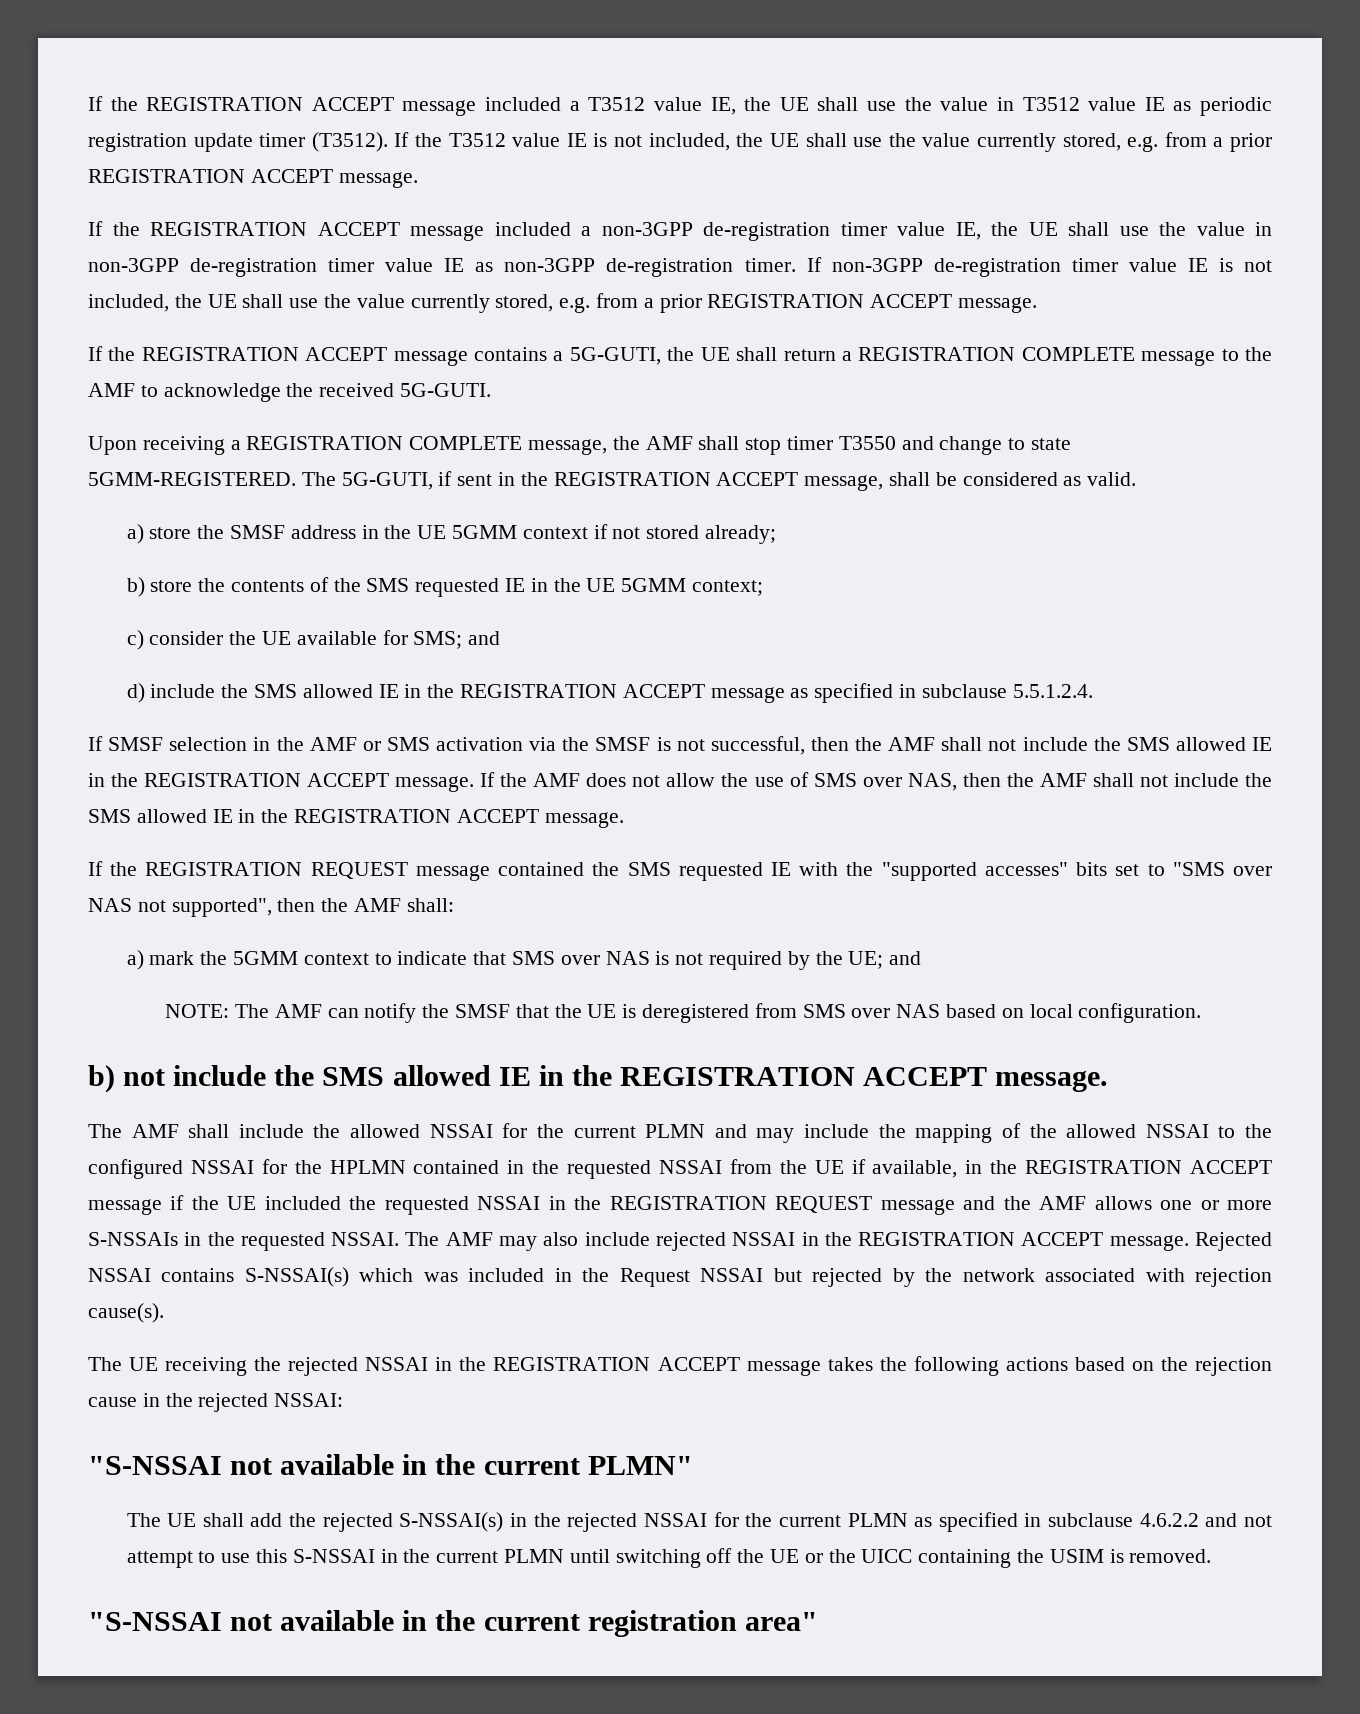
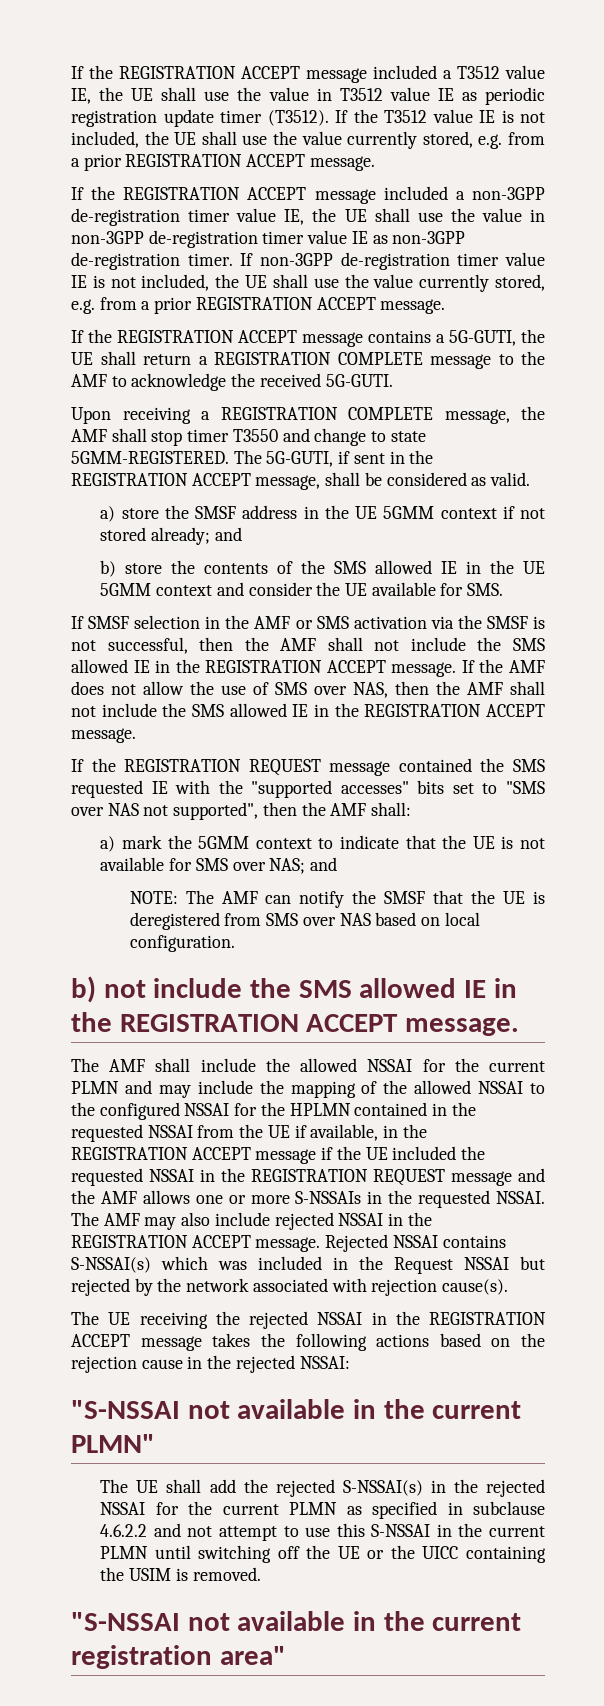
- a) store the SMSF address in the UE 5GMM context if not stored already;
+ a) store the SMSF address in the UE 5GMM context if not stored already; and
- b) store the contents of the SMS requested IE in the UE 5GMM context;
- c) consider the UE available for SMS; and
- d) include the SMS allowed IE in the REGISTRATION ACCEPT message as specified in subclause 5.5.1.2.4.
+ b) store the contents of the SMS allowed IE in the UE 5GMM context and consider the UE available for SMS.
- a) mark the 5GMM context to indicate that SMS over NAS is not required by the UE; and
+ a) mark the 5GMM context to indicate that the UE is not available for SMS over NAS; and

